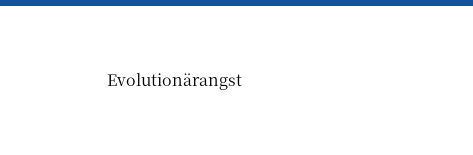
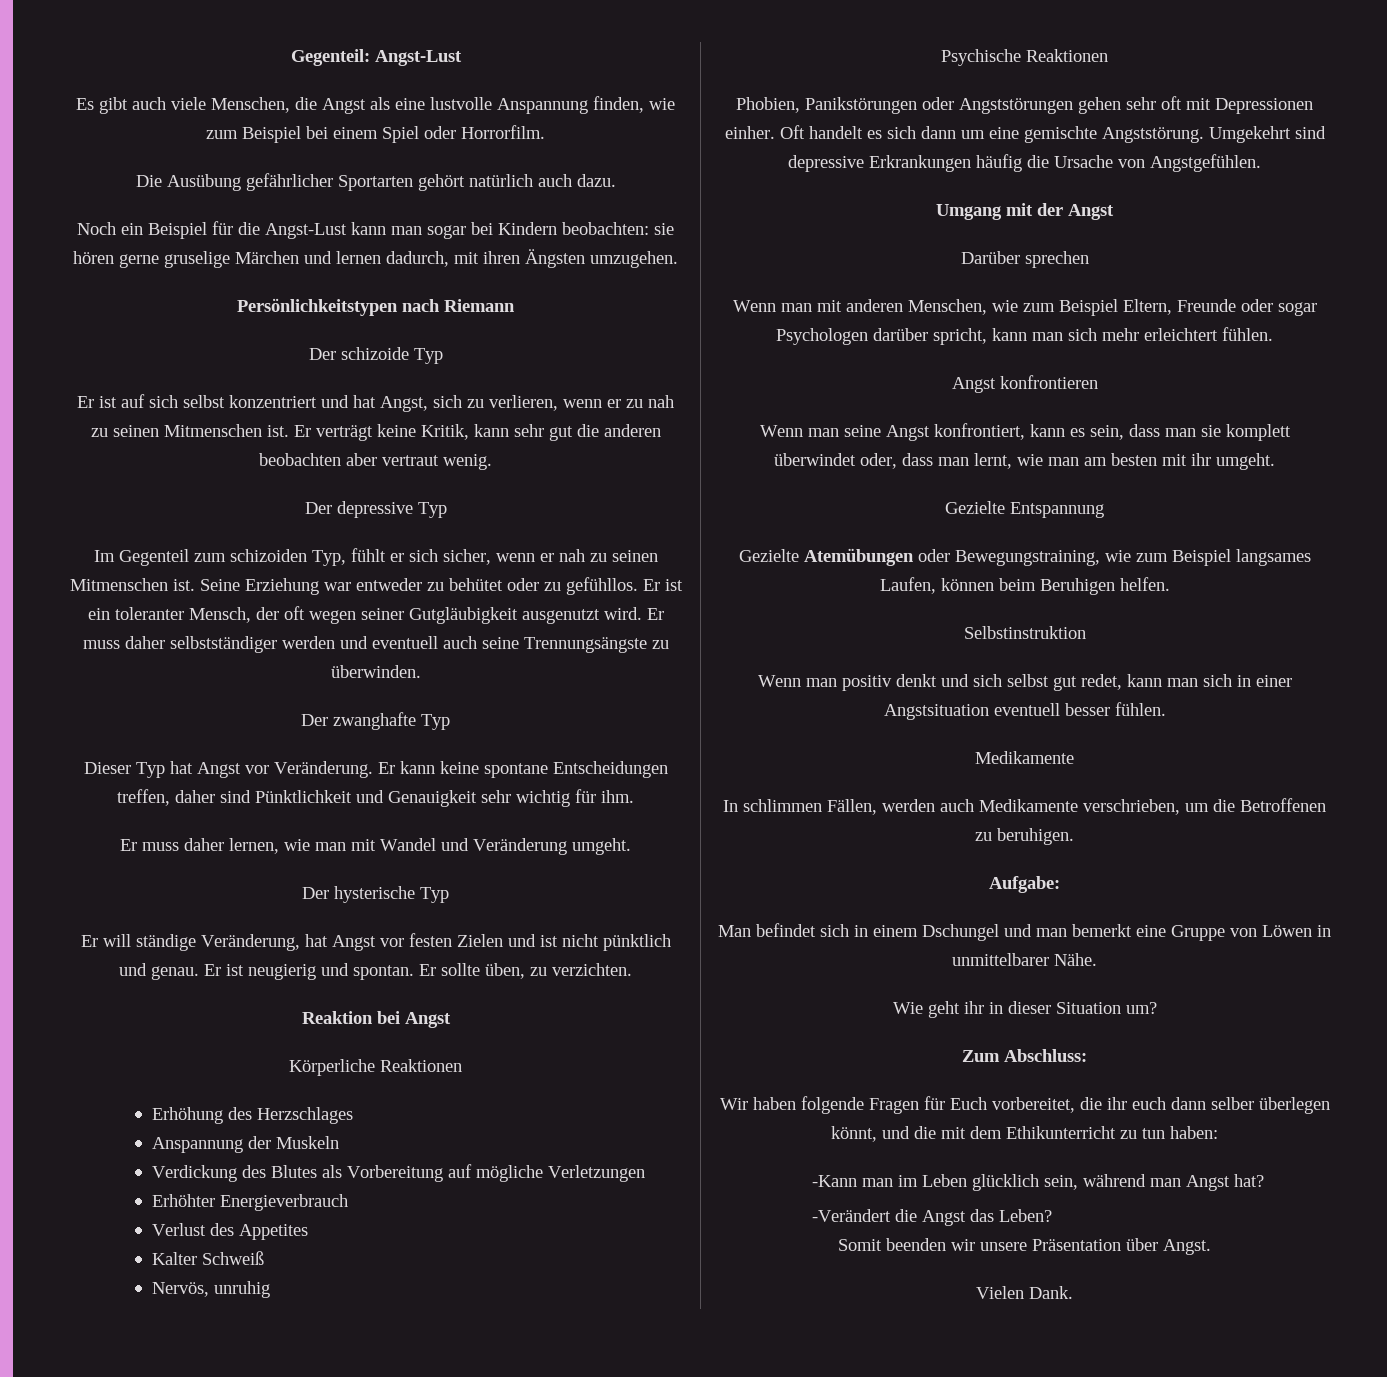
- Evolutionärangst
+ Gegenteil: Angst-Lust
+ Es gibt auch viele Menschen, die Angst als eine lustvolle Anspannung finden, wie zum Beispiel bei einem Spiel oder Horrorfilm.
+ Die Ausübung gefährlicher Sportarten gehört natürlich auch dazu.
+ Noch ein Beispiel für die Angst-Lust kann man sogar bei Kindern beobachten: sie hören gerne gruselige Märchen und lernen dadurch, mit ihren Ängsten umzugehen.
+ Persönlichkeitstypen nach Riemann
+ Der schizoide Typ
+ Er ist auf sich selbst konzentriert und hat Angst, sich zu verlieren, wenn er zu nah zu seinen Mitmenschen ist. Er verträgt keine Kritik, kann sehr gut die anderen beobachten aber vertraut wenig.
+ Der depressive Typ
+ Im Gegenteil zum schizoiden Typ, fühlt er sich sicher, wenn er nah zu seinen Mitmenschen ist. Seine Erziehung war entweder zu behütet oder zu gefühllos. Er ist ein toleranter Mensch, der oft wegen seiner Gutgläubigkeit ausgenutzt wird. Er muss daher selbstständiger werden und eventuell auch seine Trennungsängste zu überwinden.
+ Der zwanghafte Typ
+ Dieser Typ hat Angst vor Veränderung. Er kann keine spontane Entscheidungen treffen, daher sind Pünktlichkeit und Genauigkeit sehr wichtig für ihm.
+ Er muss daher lernen, wie man mit Wandel und Veränderung umgeht.
+ Der hysterische Typ
+ Er will ständige Veränderung, hat Angst vor festen Zielen und ist nicht pünktlich und genau. Er ist neugierig und spontan. Er sollte üben, zu verzichten.
+ Reaktion bei Angst
+ Körperliche Reaktionen
+ Erhöhung des Herzschlages
+ Anspannung der Muskeln
+ Verdickung des Blutes als Vorbereitung auf mögliche Verletzungen
+ Erhöhter Energieverbrauch
+ Verlust des Appetites
+ Kalter Schweiß
+ Nervös, unruhig
+ Psychische Reaktionen
+ Phobien, Panikstörungen oder Angststörungen gehen sehr oft mit Depressionen einher. Oft handelt es sich dann um eine gemischte Angststörung. Umgekehrt sind depressive Erkrankungen häufig die Ursache von Angstgefühlen.
+ Umgang mit der Angst
+ Darüber sprechen
+ Wenn man mit anderen Menschen, wie zum Beispiel Eltern, Freunde oder sogar Psychologen darüber spricht, kann man sich mehr erleichtert fühlen.
+ Angst konfrontieren
+ Wenn man seine Angst konfrontiert, kann es sein, dass man sie komplett überwindet oder, dass man lernt, wie man am besten mit ihr umgeht.
+ Gezielte Entspannung
+ Gezielte Atemübungen oder Bewegungstraining, wie zum Beispiel langsames Laufen, können beim Beruhigen helfen.
+ Selbstinstruktion
+ Wenn man positiv denkt und sich selbst gut redet, kann man sich in einer Angstsituation eventuell besser fühlen.
+ Medikamente
+ In schlimmen Fällen, werden auch Medikamente verschrieben, um die Betroffenen zu beruhigen.
+ Aufgabe:
+ Man befindet sich in einem Dschungel und man bemerkt eine Gruppe von Löwen in unmittelbarer Nähe.
+ Wie geht ihr in dieser Situation um?
+ Zum Abschluss:
+ Wir haben folgende Fragen für Euch vorbereitet, die ihr euch dann selber überlegen könnt, und die mit dem Ethikunterricht zu tun haben:
+ -Kann man im Leben glücklich sein, während man Angst hat?
+ -Verändert die Angst das Leben?
+ Somit beenden wir unsere Präsentation über Angst.
+ Vielen Dank.

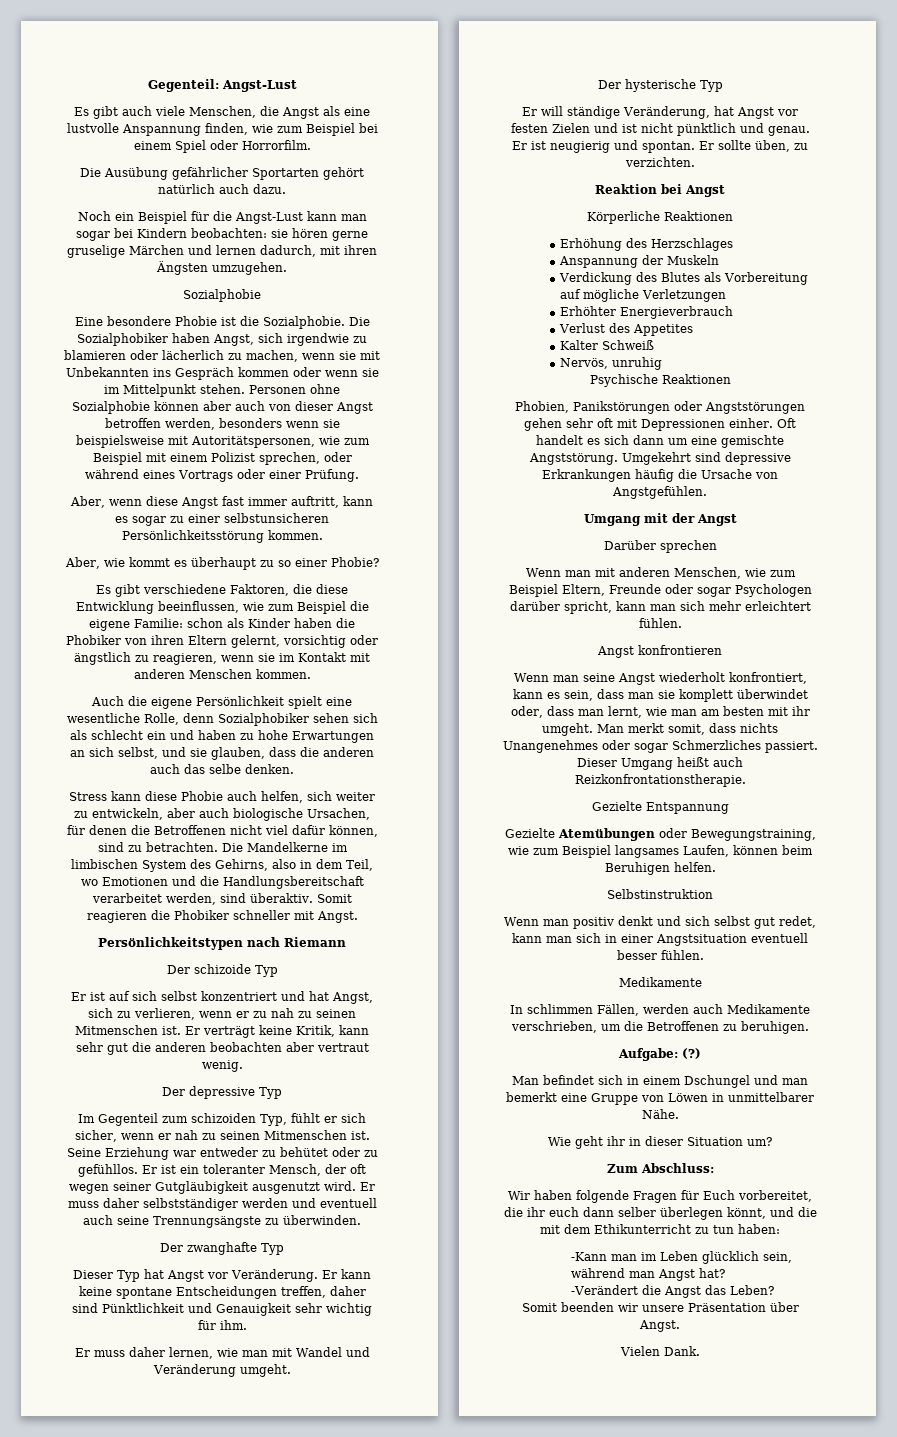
  Noch ein Beispiel für die Angst-Lust kann man sogar bei Kindern beobachten: sie hören gerne gruselige Märchen und lernen dadurch, mit ihren Ängsten umzugehen.
+ Sozialphobie
+ Eine besondere Phobie ist die Sozialphobie. Die Sozialphobiker haben Angst, sich irgendwie zu blamieren oder lächerlich zu machen, wenn sie mit Unbekannten ins Gespräch kommen oder wenn sie im Mittelpunkt stehen. Personen ohne Sozialphobie können aber auch von dieser Angst betroffen werden, besonders wenn sie beispielsweise mit Autoritätspersonen, wie zum Beispiel mit einem Polizist sprechen, oder während eines Vortrags oder einer Prüfung.
+ Aber, wenn diese Angst fast immer auftritt, kann es sogar zu einer selbstunsicheren Persönlichkeitsstörung kommen.
+ Aber, wie kommt es überhaupt zu so einer Phobie?
+ Es gibt verschiedene Faktoren, die diese Entwicklung beeinflussen, wie zum Beispiel die eigene Familie: schon als Kinder haben die Phobiker von ihren Eltern gelernt, vorsichtig oder ängstlich zu reagieren, wenn sie im Kontakt mit anderen Menschen kommen.
+ Auch die eigene Persönlichkeit spielt eine wesentliche Rolle, denn Sozialphobiker sehen sich als schlecht ein und haben zu hohe Erwartungen an sich selbst, und sie glauben, dass die anderen auch das selbe denken.
+ Stress kann diese Phobie auch helfen, sich weiter zu entwickeln, aber auch biologische Ursachen, für denen die Betroffenen nicht viel dafür können, sind zu betrachten. Die Mandelkerne im limbischen System des Gehirns, also in dem Teil, wo Emotionen und die Handlungsbereitschaft verarbeitet werden, sind überaktiv. Somit reagieren die Phobiker schneller mit Angst.
- Wenn man seine Angst konfrontiert, kann es sein, dass man sie komplett überwindet oder, dass man lernt, wie man am besten mit ihr umgeht.
+ Wenn man seine Angst wiederholt konfrontiert, kann es sein, dass man sie komplett überwindet oder, dass man lernt, wie man am besten mit ihr umgeht. Man merkt somit, dass nichts Unangenehmes oder sogar Schmerzliches passiert. Dieser Umgang heißt auch Reizkonfrontationstherapie.
- Aufgabe:
+ Aufgabe: (?)

